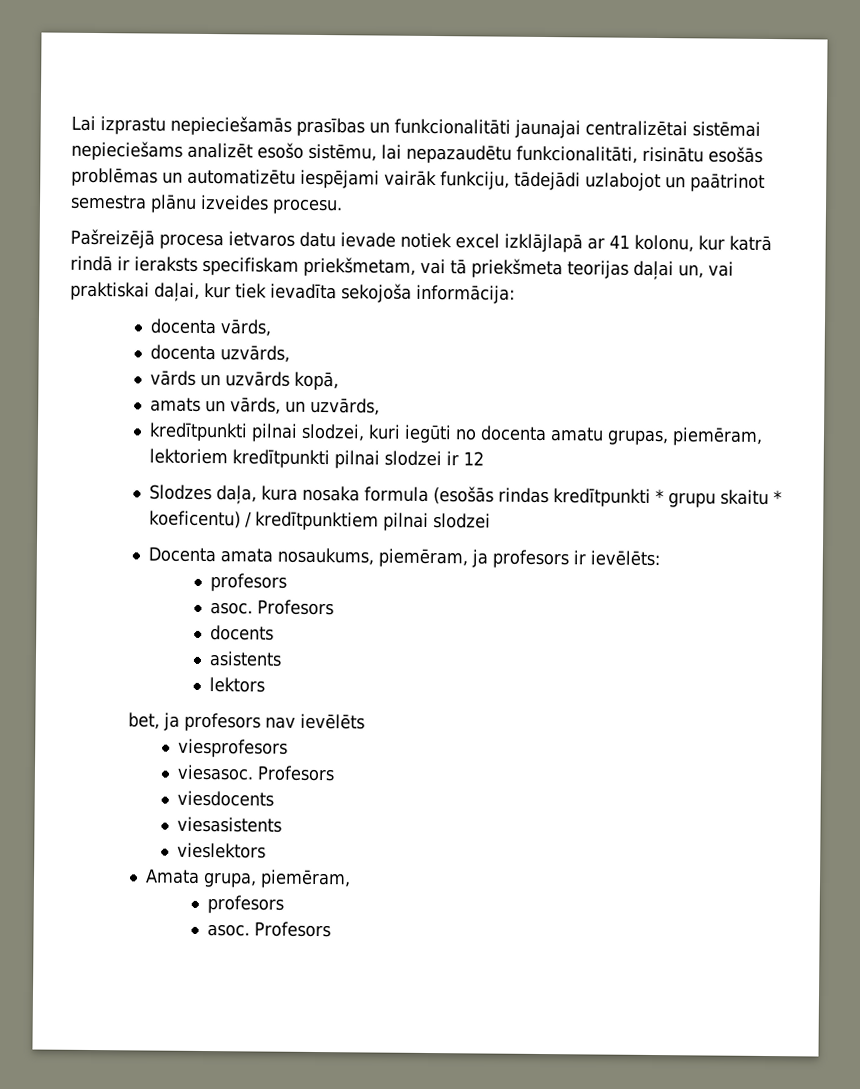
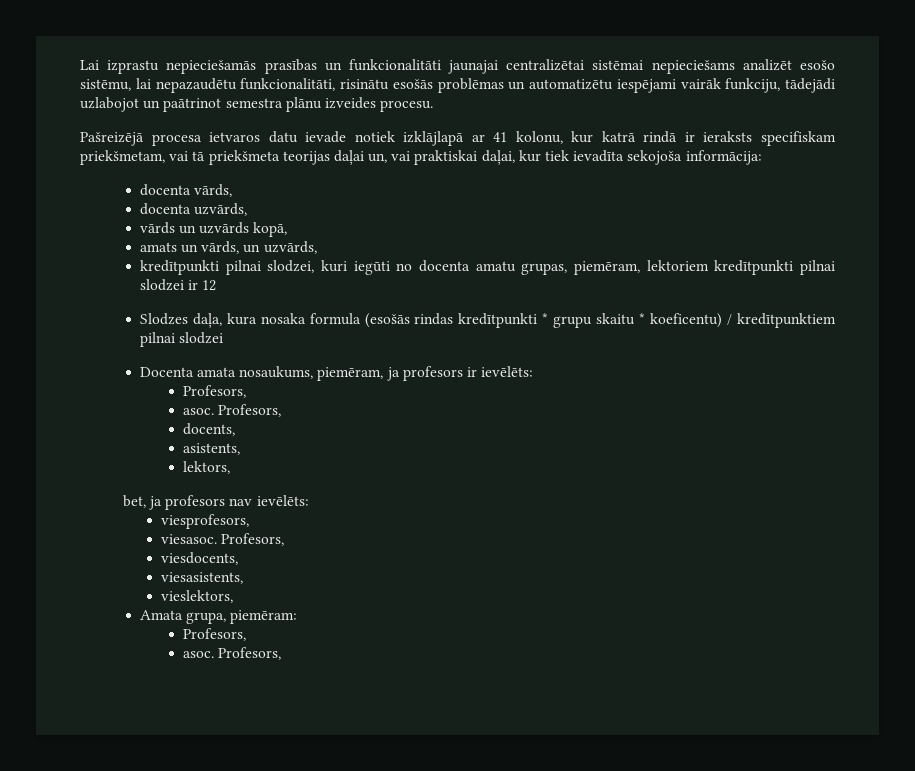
- Pašreizējā procesa ietvaros datu ievade notiek excel izklājlapā ar 41 kolonu, kur katrā rindā ir ieraksts specifiskam priekšmetam, vai tā priekšmeta teorijas daļai un, vai praktiskai daļai, kur tiek ievadīta sekojoša informācija:
+ Pašreizējā procesa ietvaros datu ievade notiek izklājlapā ar 41 kolonu, kur katrā rindā ir ieraksts specifiskam priekšmetam, vai tā priekšmeta teorijas daļai un, vai praktiskai daļai, kur tiek ievadīta sekojoša informācija:
  Docenta amata nosaukums, piemēram, ja profesors ir ievēlēts:
- profesors
- asoc. Profesors
- docents
- asistents
- lektors
+ Profesors,
+ asoc. Profesors,
+ docents,
+ asistents,
+ lektors,
- bet, ja profesors nav ievēlēts
- viesprofesors
+ bet, ja profesors nav ievēlēts:
+ viesprofesors,
- viesasoc. Profesors
- viesdocents
- viesasistents
- vieslektors
+ viesasoc. Profesors,
+ viesdocents,
+ viesasistents,
+ vieslektors,
- Amata grupa, piemēram,
- profesors
- asoc. Profesors
+ Amata grupa, piemēram:
+ Profesors,
+ asoc. Profesors,

